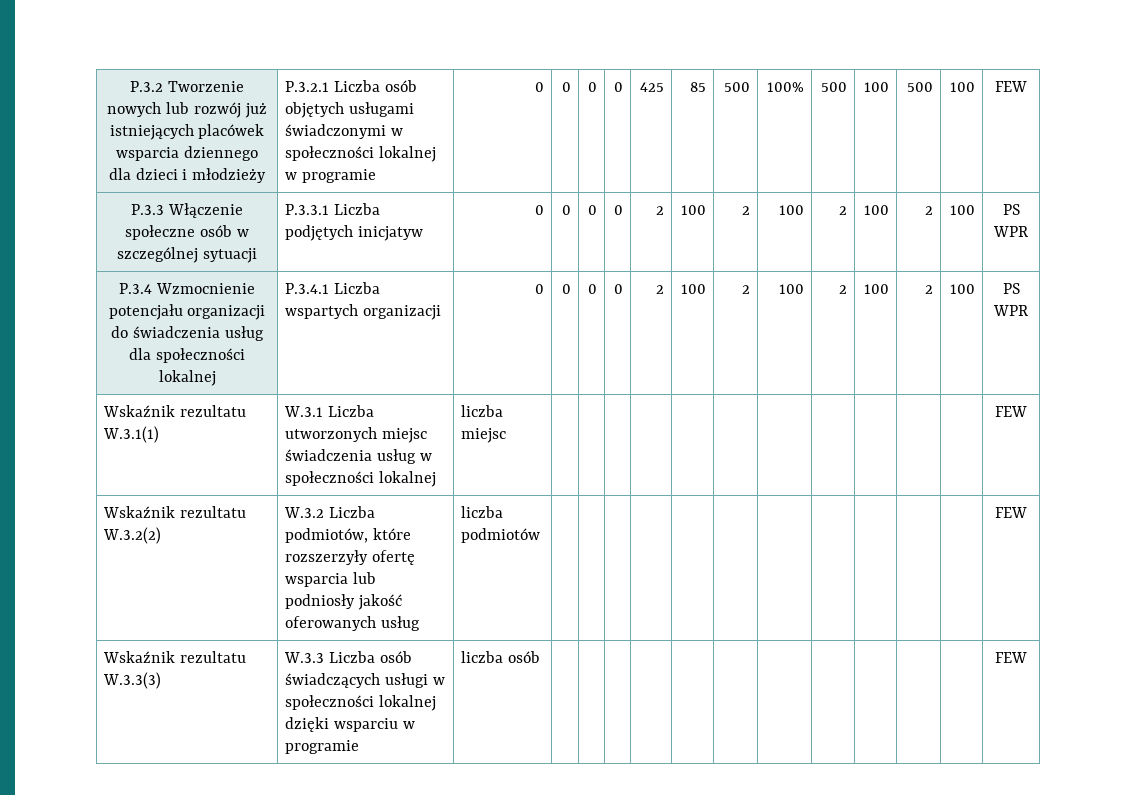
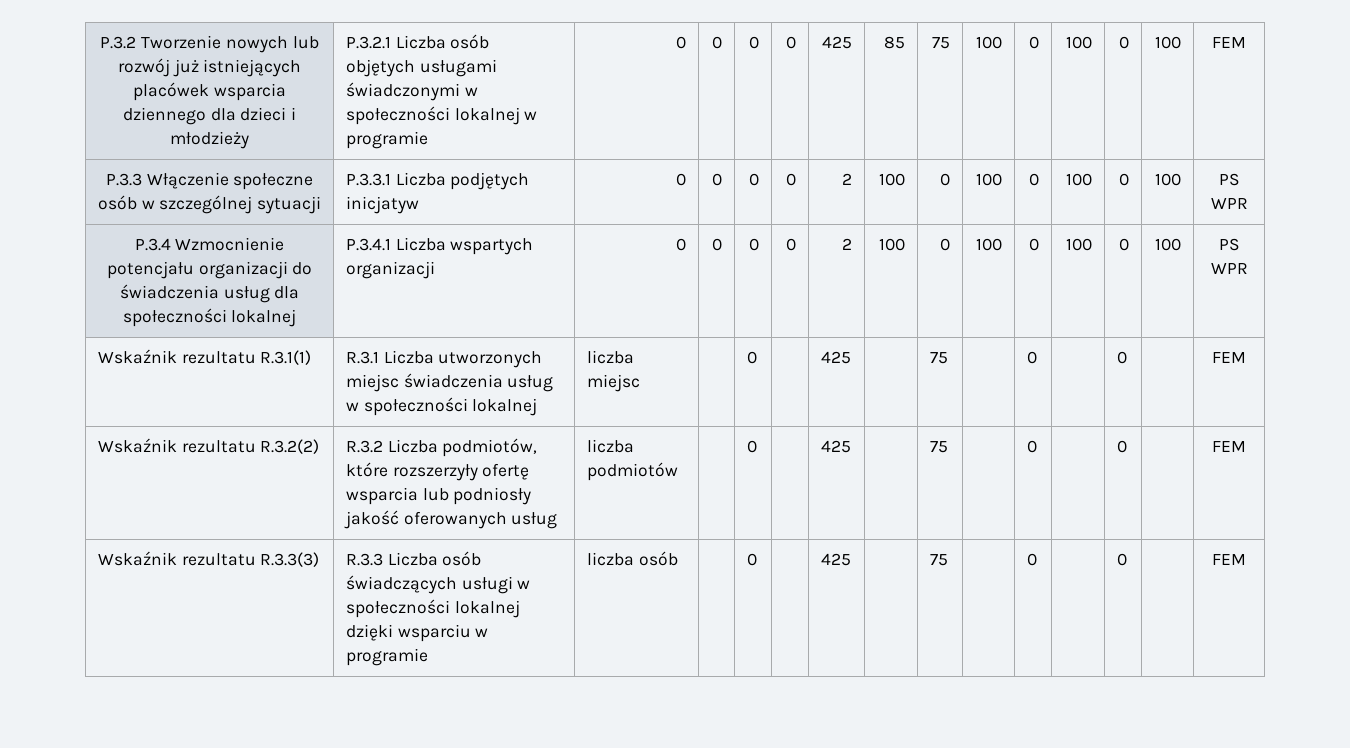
- P.3.2 Tworzenie nowych lub rozwój już istniejących placówek wsparcia dziennego dla dzieci i młodzieży | P.3.2.1 Liczba osób objętych usługami świadczonymi w społeczności lokalnej w programie | 0 | 0 | 0 | 0 | 425 | 85 | 500 | 100% | 500 | 100 | 500 | 100 | FEW
+ P.3.2 Tworzenie nowych lub rozwój już istniejących placówek wsparcia dziennego dla dzieci i młodzieży | P.3.2.1 Liczba osób objętych usługami świadczonymi w społeczności lokalnej w programie | 0 | 0 | 0 | 0 | 425 | 85 | 75 | 100 | 0 | 100 | 0 | 100 | FEM
- P.3.3 Włączenie społeczne osób w szczególnej sytuacji | P.3.3.1 Liczba podjętych inicjatyw | 0 | 0 | 0 | 0 | 2 | 100 | 2 | 100 | 2 | 100 | 2 | 100 | PS WPR
+ P.3.3 Włączenie społeczne osób w szczególnej sytuacji | P.3.3.1 Liczba podjętych inicjatyw | 0 | 0 | 0 | 0 | 2 | 100 | 0 | 100 | 0 | 100 | 0 | 100 | PS WPR
- P.3.4 Wzmocnienie potencjału organizacji do świadczenia usług dla społeczności lokalnej | P.3.4.1 Liczba wspartych organizacji | 0 | 0 | 0 | 0 | 2 | 100 | 2 | 100 | 2 | 100 | 2 | 100 | PS WPR
+ P.3.4 Wzmocnienie potencjału organizacji do świadczenia usług dla społeczności lokalnej | P.3.4.1 Liczba wspartych organizacji | 0 | 0 | 0 | 0 | 2 | 100 | 0 | 100 | 0 | 100 | 0 | 100 | PS WPR
- Wskaźnik rezultatu W.3.1(1) | W.3.1 Liczba utworzonych miejsc świadczenia usług w społeczności lokalnej | liczba miejsc | | | | | | | | | | | | FEW
- Wskaźnik rezultatu W.3.2(2) | W.3.2 Liczba podmiotów, które rozszerzyły ofertę wsparcia lub podniosły jakość oferowanych usług | liczba podmiotów | | | | | | | | | | | | FEW
- Wskaźnik rezultatu W.3.3(3) | W.3.3 Liczba osób świadczących usługi w społeczności lokalnej dzięki wsparciu w programie | liczba osób | | | | | | | | | | | | FEW
+ Wskaźnik rezultatu R.3.1(1) | R.3.1 Liczba utworzonych miejsc świadczenia usług w społeczności lokalnej | liczba miejsc | | 0 | | 425 | | 75 | | 0 | | 0 | | FEM
+ Wskaźnik rezultatu R.3.2(2) | R.3.2 Liczba podmiotów, które rozszerzyły ofertę wsparcia lub podniosły jakość oferowanych usług | liczba podmiotów | | 0 | | 425 | | 75 | | 0 | | 0 | | FEM
+ Wskaźnik rezultatu R.3.3(3) | R.3.3 Liczba osób świadczących usługi w społeczności lokalnej dzięki wsparciu w programie | liczba osób | | 0 | | 425 | | 75 | | 0 | | 0 | | FEM

